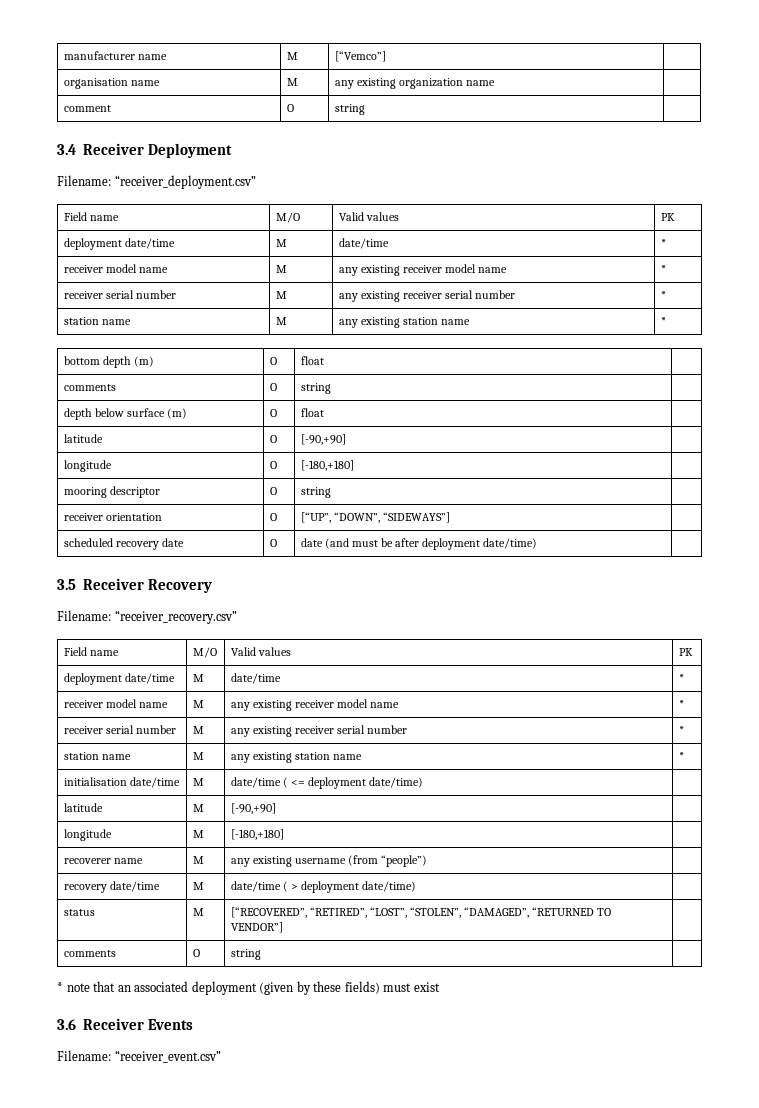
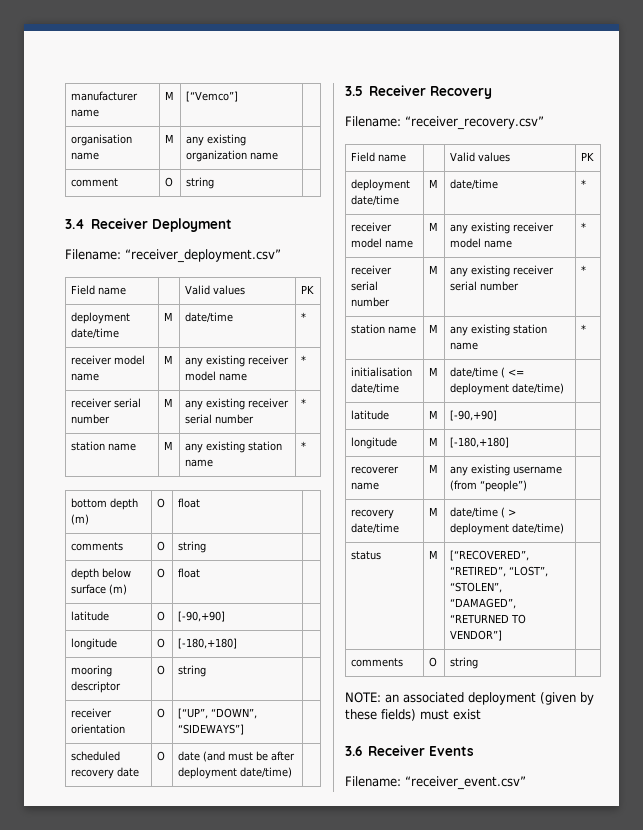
  Filename: “receiver_deployment.csv”
- Field name | M/O | Valid values | PK
+ Field name | | Valid values | PK
  Filename: “receiver_recovery.csv”
- Field name | M/O | Valid values | PK
+ Field name | | Valid values | PK
- * note that an associated deployment (given by these fields) must exist
+ NOTE: an associated deployment (given by these fields) must exist

